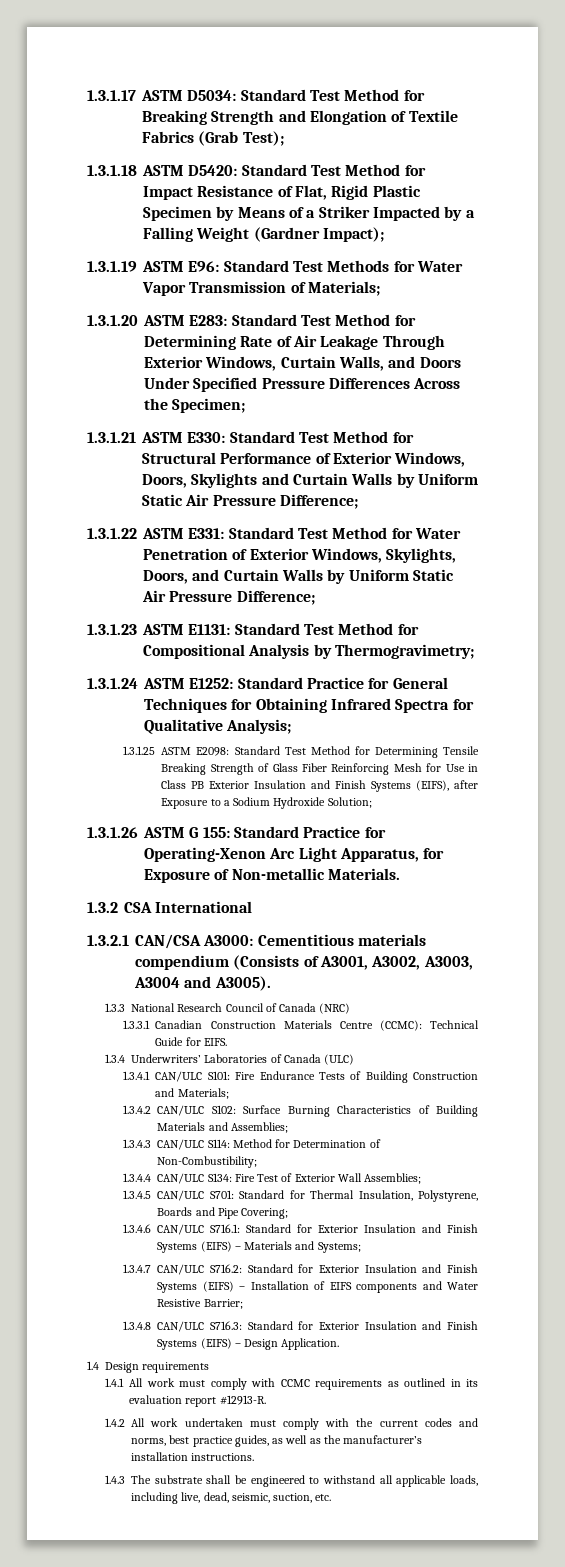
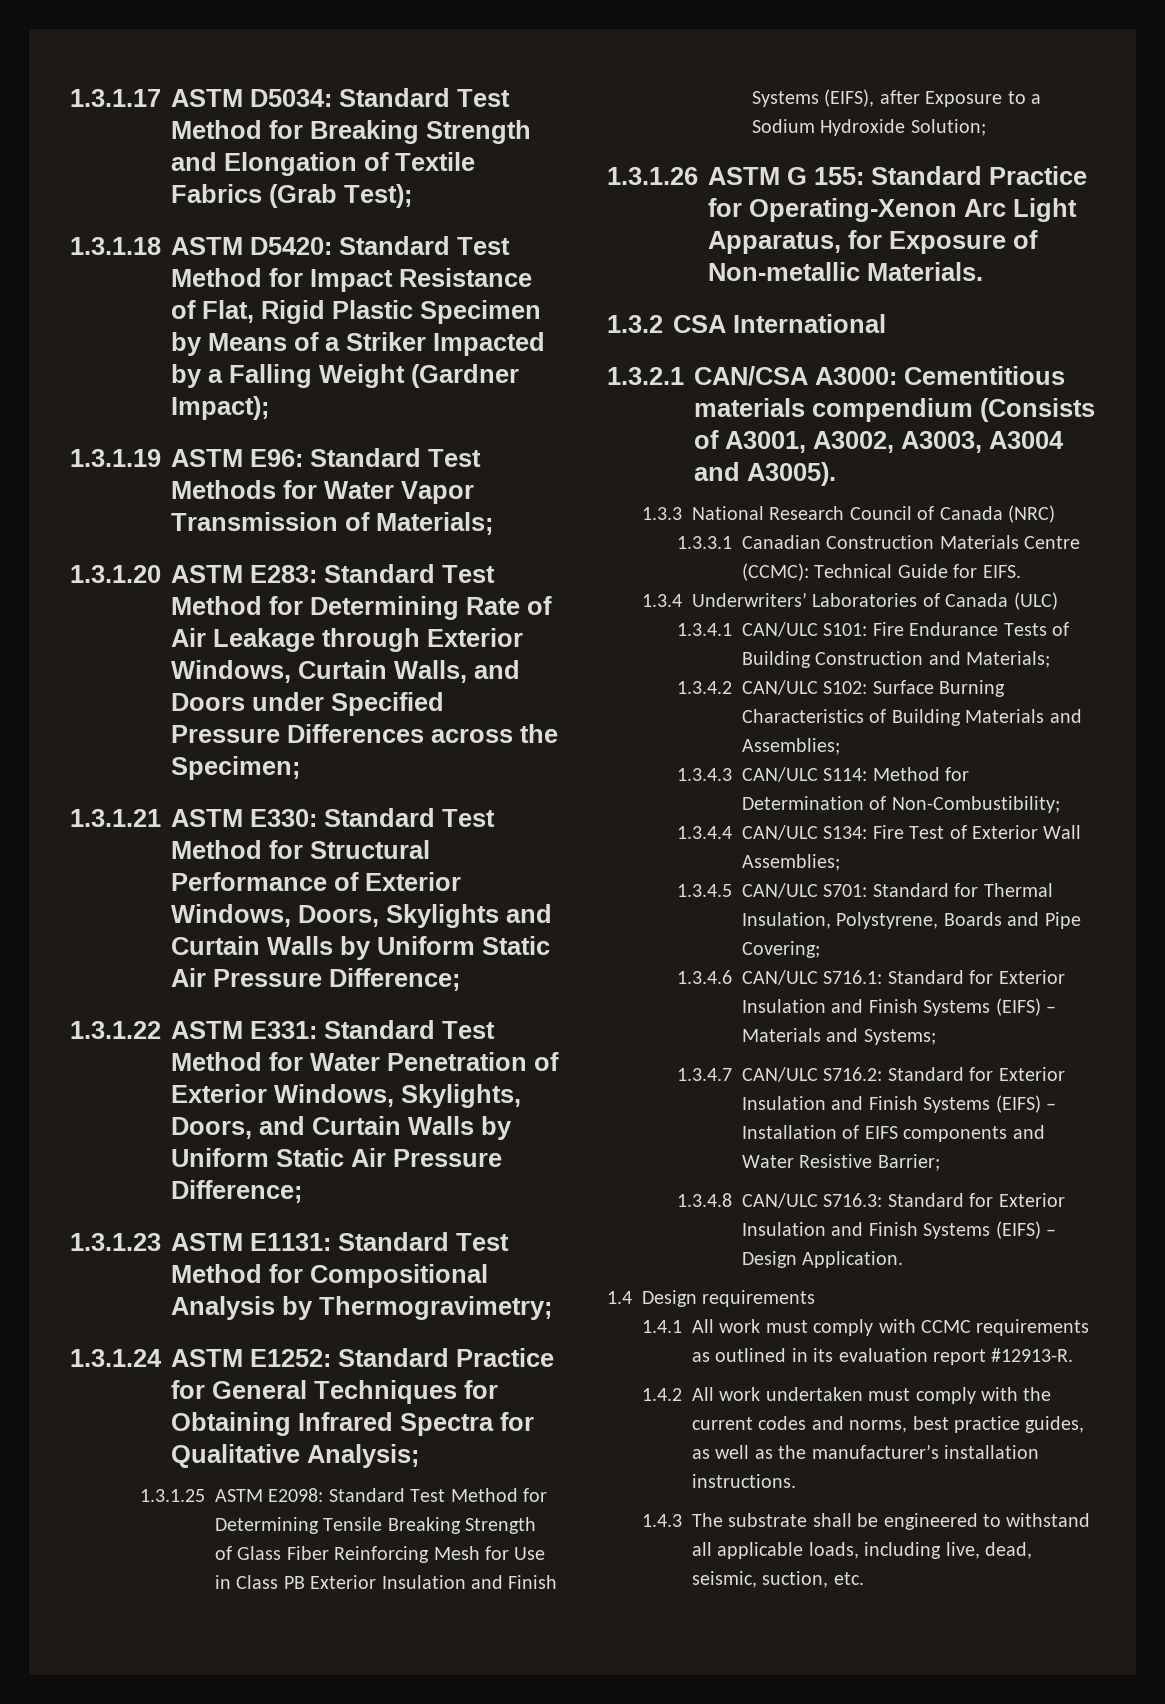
- 1.3.1.20 ASTM E283: Standard Test Method for Determining Rate of Air Leakage Through Exterior Windows, Curtain Walls, and Doors Under Specified Pressure Differences Across the Specimen;
+ 1.3.1.20 ASTM E283: Standard Test Method for Determining Rate of Air Leakage through Exterior Windows, Curtain Walls, and Doors under Specified Pressure Differences across the Specimen;

